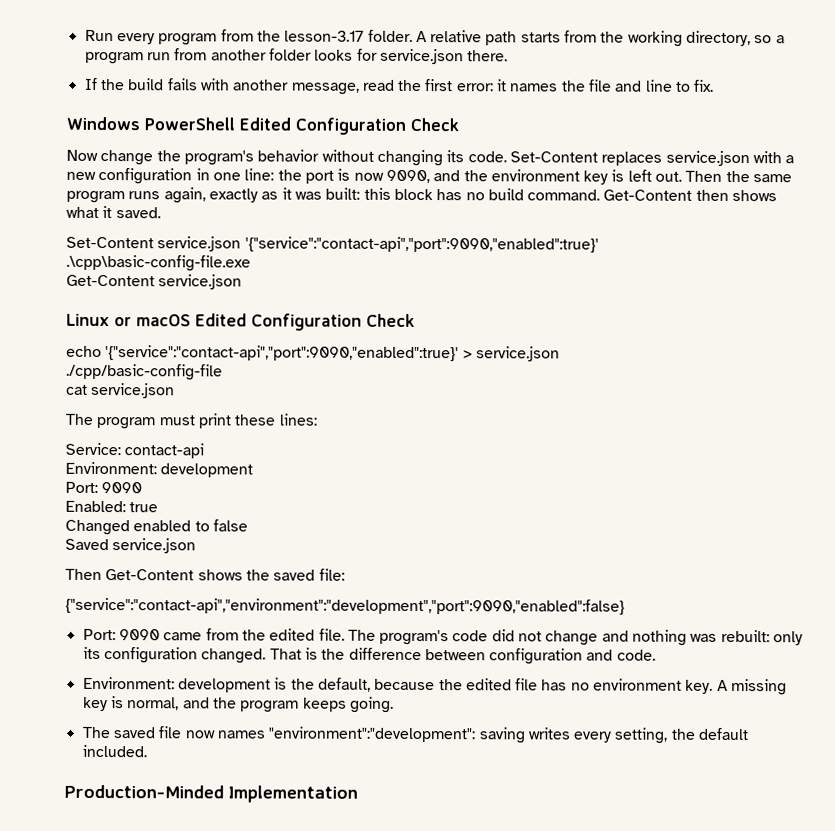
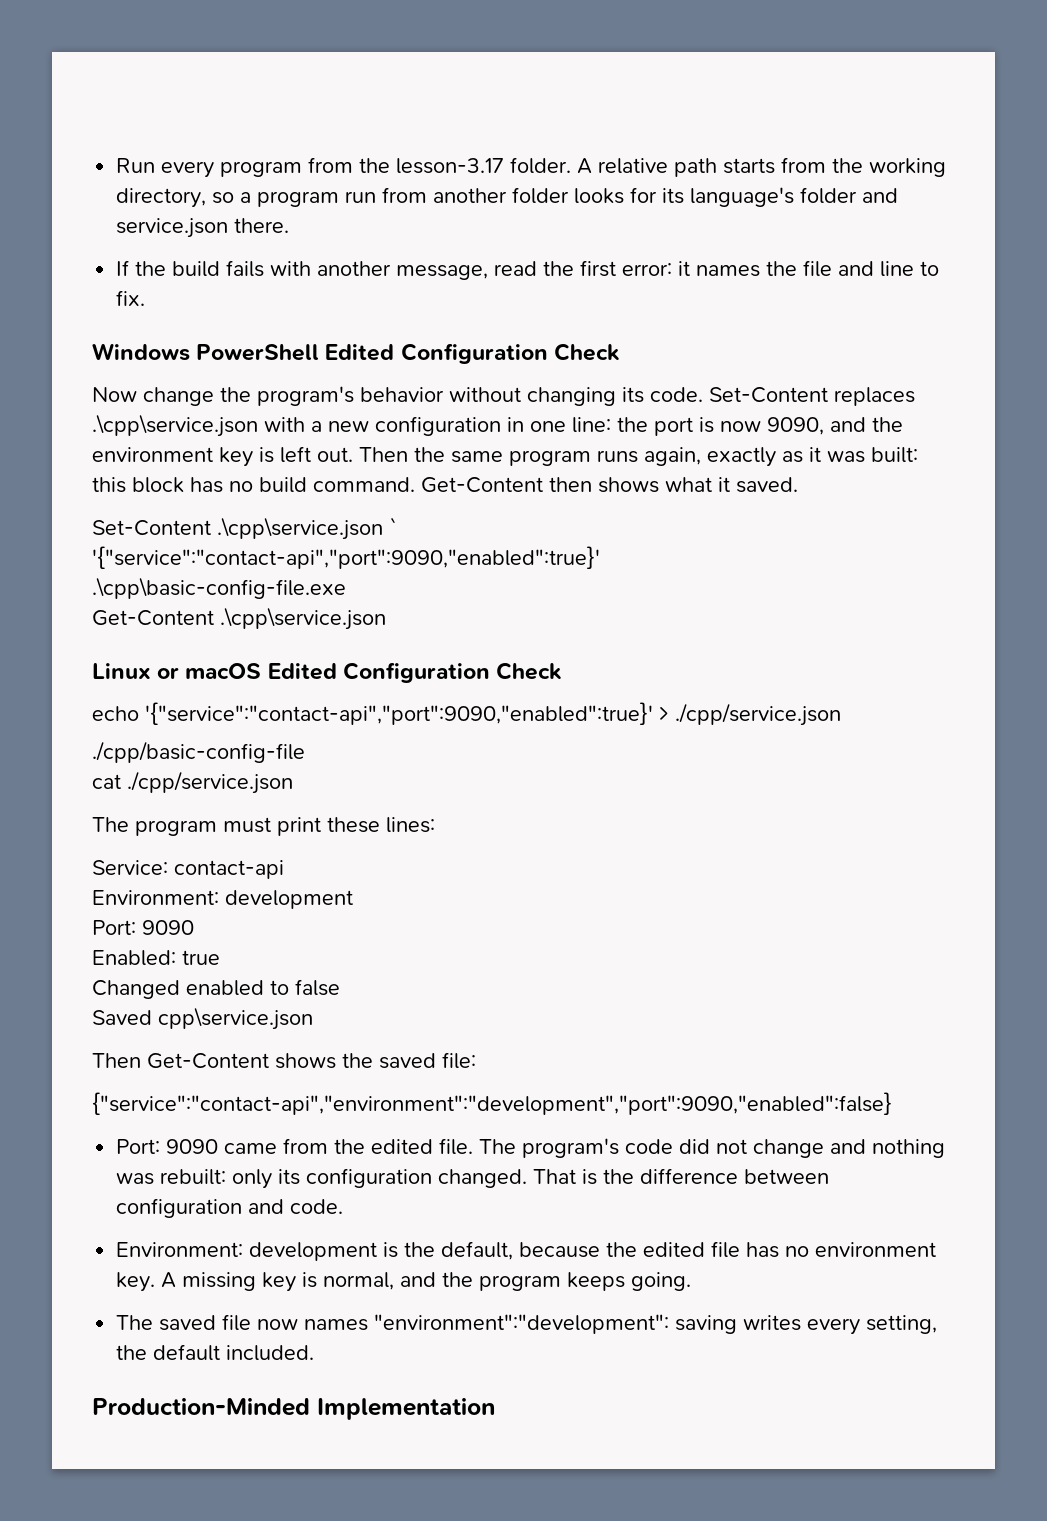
- A relative path starts from the working directory, so a program run from another folder looks for service.json there.
+ A relative path starts from the working directory, so a program run from another folder looks for its language's folder and service.json there.
- Set-Content replaces service.json with a new configuration in one line: the port is now 9090, and the environment key is left out.
+ Set-Content replaces .\cpp\service.json with a new configuration in one line: the port is now 9090, and the environment key is left out.
- Set-Content service.json '{"service":"contact-api","port":9090,"enabled":true}'
+ Set-Content .\cpp\service.json `
+ '{"service":"contact-api","port":9090,"enabled":true}'
- Get-Content service.json
+ Get-Content .\cpp\service.json
- echo '{"service":"contact-api","port":9090,"enabled":true}' > service.json
+ echo '{"service":"contact-api","port":9090,"enabled":true}' > ./cpp/service.json
- cat service.json
+ cat ./cpp/service.json
- Saved service.json
+ Saved cpp\service.json

